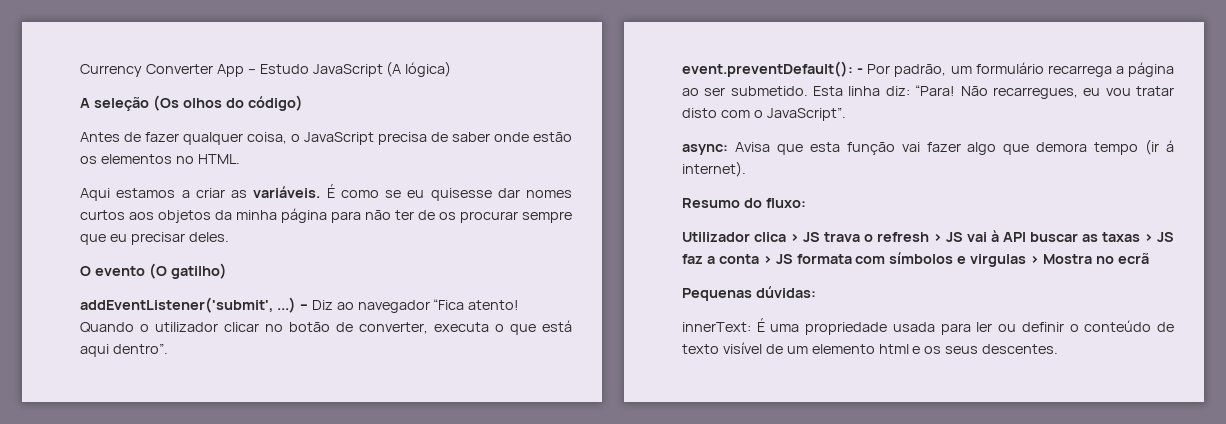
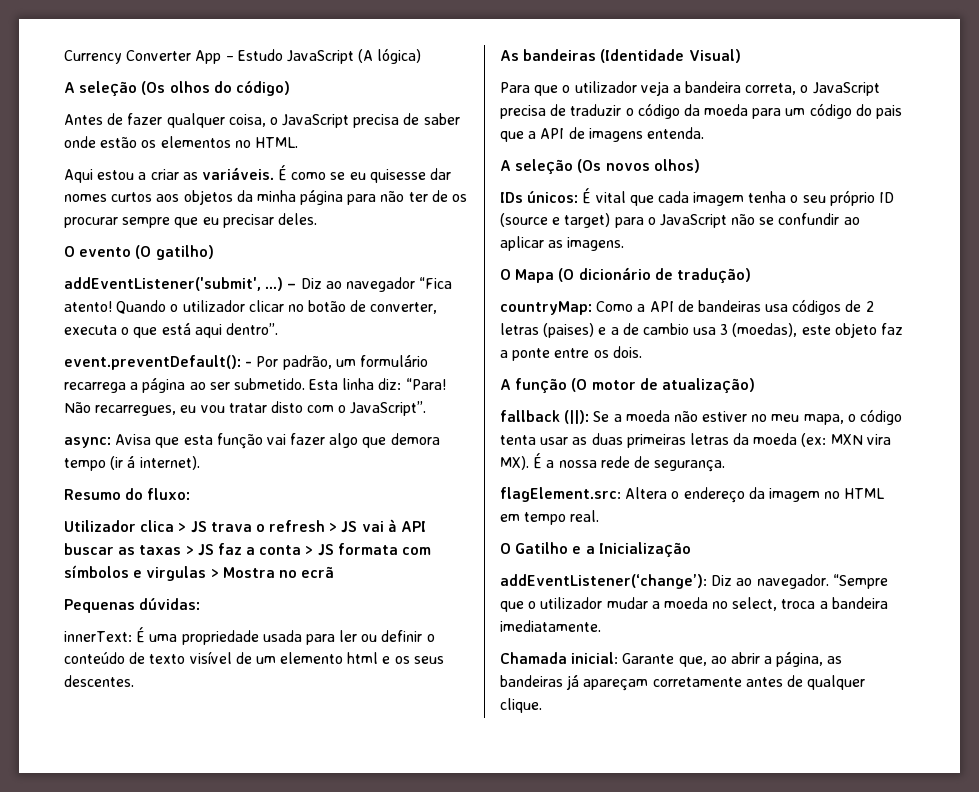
- Aqui estamos a criar as variáveis.
+ Aqui estou a criar as variáveis.
+ As bandeiras (Identidade Visual)
+ Para que o utilizador veja a bandeira correta, o JavaScript precisa de traduzir o código da moeda para um código do pais que a API de imagens entenda.
+ A seleção (Os novos olhos)
+ IDs únicos: É vital que cada imagem tenha o seu próprio ID (source e target) para o JavaScript não se confundir ao aplicar as imagens.
+ O Mapa (O dicionário de tradução)
+ countryMap: Como a API de bandeiras usa códigos de 2 letras (paises) e a de cambio usa 3 (moedas), este objeto faz a ponte entre os dois.
+ A função (O motor de atualização)
+ fallback (||): Se a moeda não estiver no meu mapa, o código tenta usar as duas primeiras letras da moeda (ex: MXN vira MX). É a nossa rede de segurança.
+ flagElement.src: Altera o endereço da imagem no HTML em tempo real.
+ O Gatilho e a Inicialização
+ addEventListener(‘change’): Diz ao navegador. “Sempre que o utilizador mudar a moeda no select, troca a bandeira imediatamente.
+ Chamada inicial: Garante que, ao abrir a página, as bandeiras já apareçam corretamente antes de qualquer clique.

